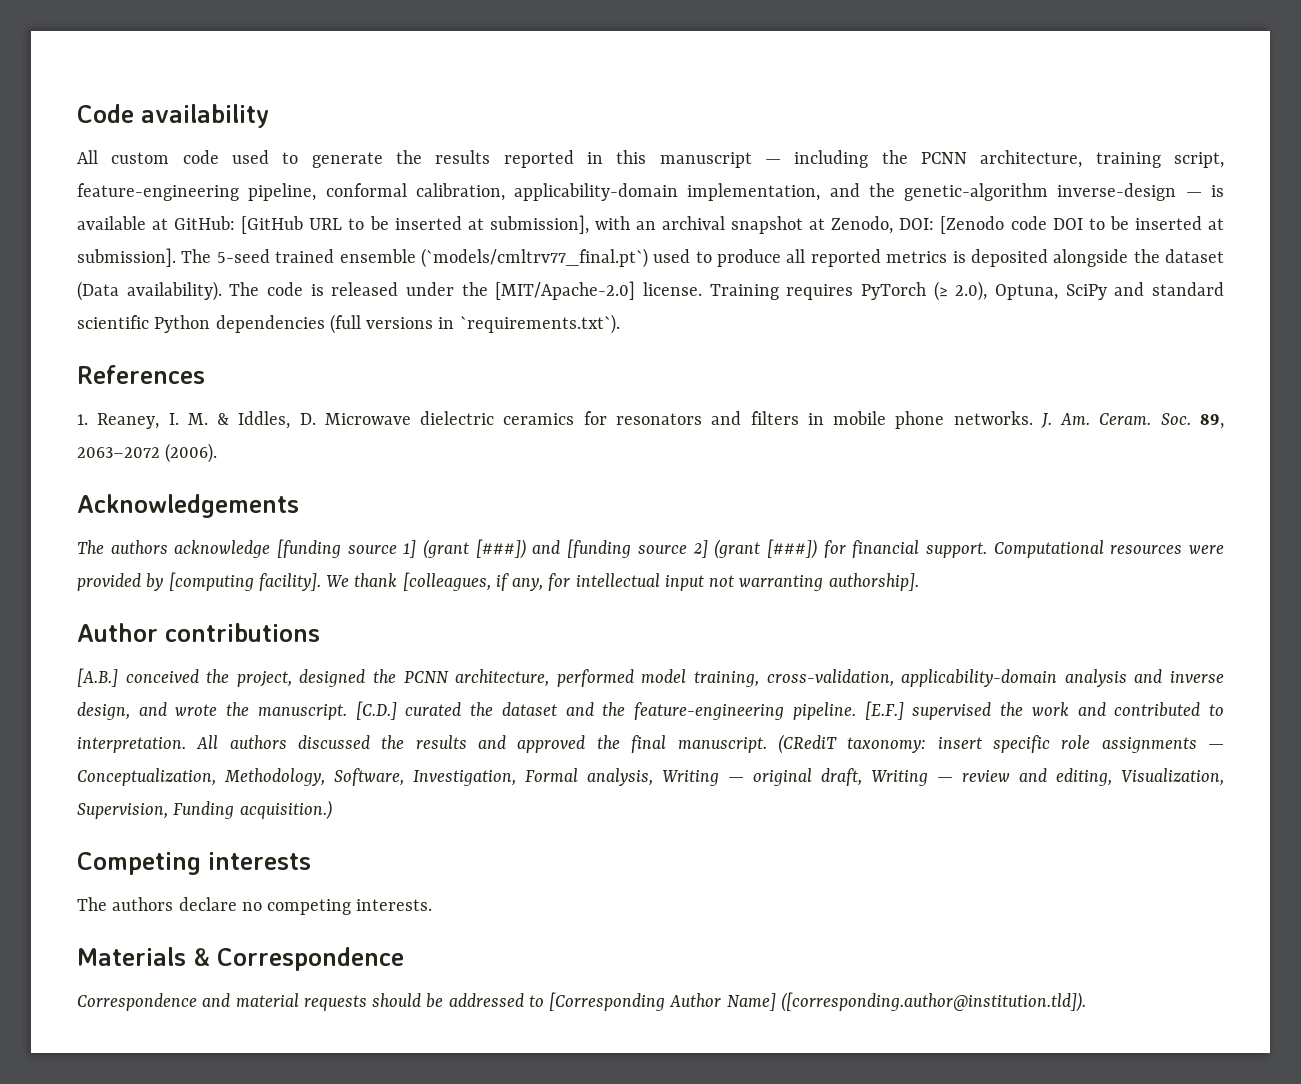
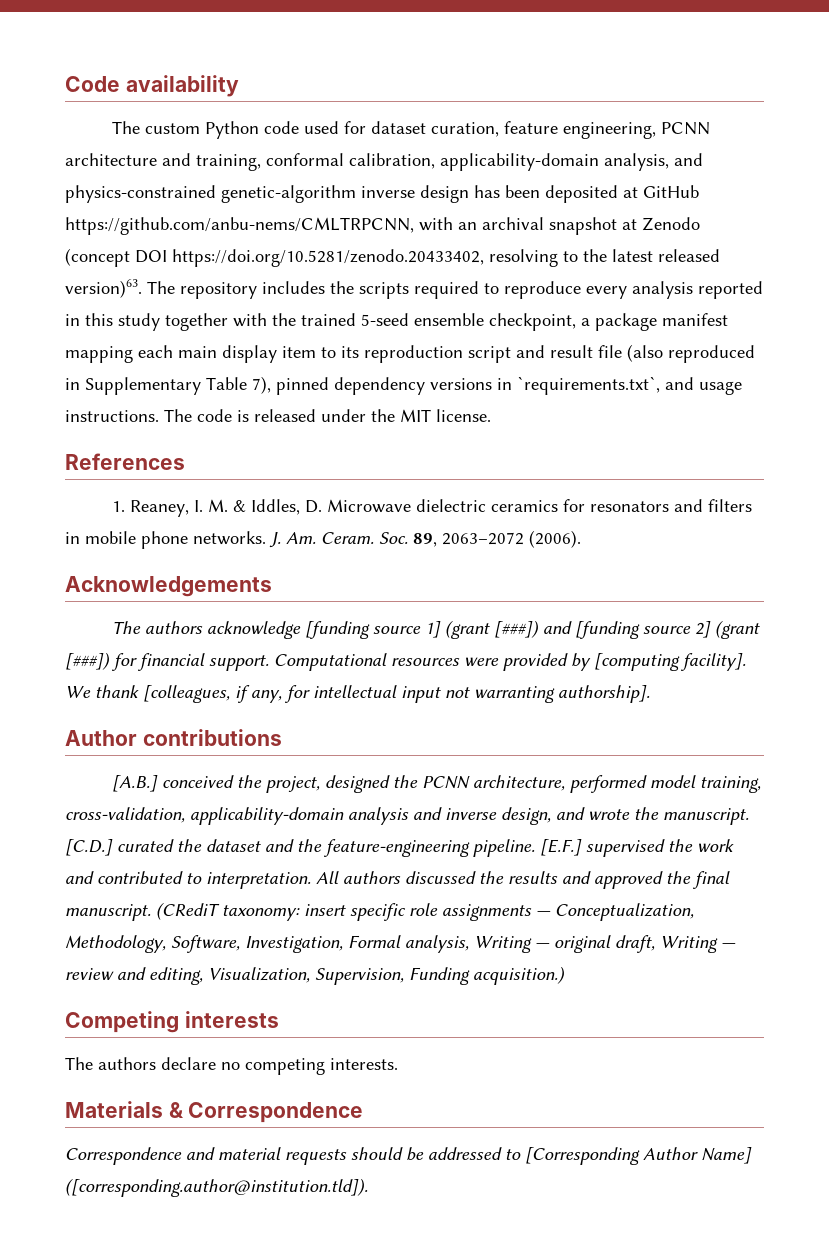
- All custom code used to generate the results reported in this manuscript — including the PCNN architecture, training script, feature-engineering pipeline, conformal calibration, applicability-domain implementation, and the genetic-algorithm inverse-design — is available at GitHub: [GitHub URL to be inserted at submission], with an archival snapshot at Zenodo, DOI: [Zenodo code DOI to be inserted at submission]. The 5-seed trained ensemble (`models/cmltrv77_final.pt`) used to produce all reported metrics is deposited alongside the dataset (Data availability).
+ The custom Python code used for dataset curation, feature engineering, PCNN architecture and training, conformal calibration, applicability-domain analysis, and physics-constrained genetic-algorithm inverse design has been deposited at GitHub https://github.com/anbu-nems/CMLTRPCNN, with an archival snapshot at Zenodo (concept DOI https://doi.org/10.5281/zenodo.20433402, resolving to the latest released version)63. The repository includes the scripts required to reproduce every analysis reported in this study together with the trained 5-seed ensemble checkpoint, a package manifest mapping each main display item to its reproduction script and result file (also reproduced in Supplementary Table 7), pinned dependency versions in `requirements.txt`, and usage instructions.
- The code is released under the [MIT/Apache-2.0] license. Training requires PyTorch (≥ 2.0), Optuna, SciPy and standard scientific Python dependencies (full versions in `requirements.txt`).
+ The code is released under the MIT license.

